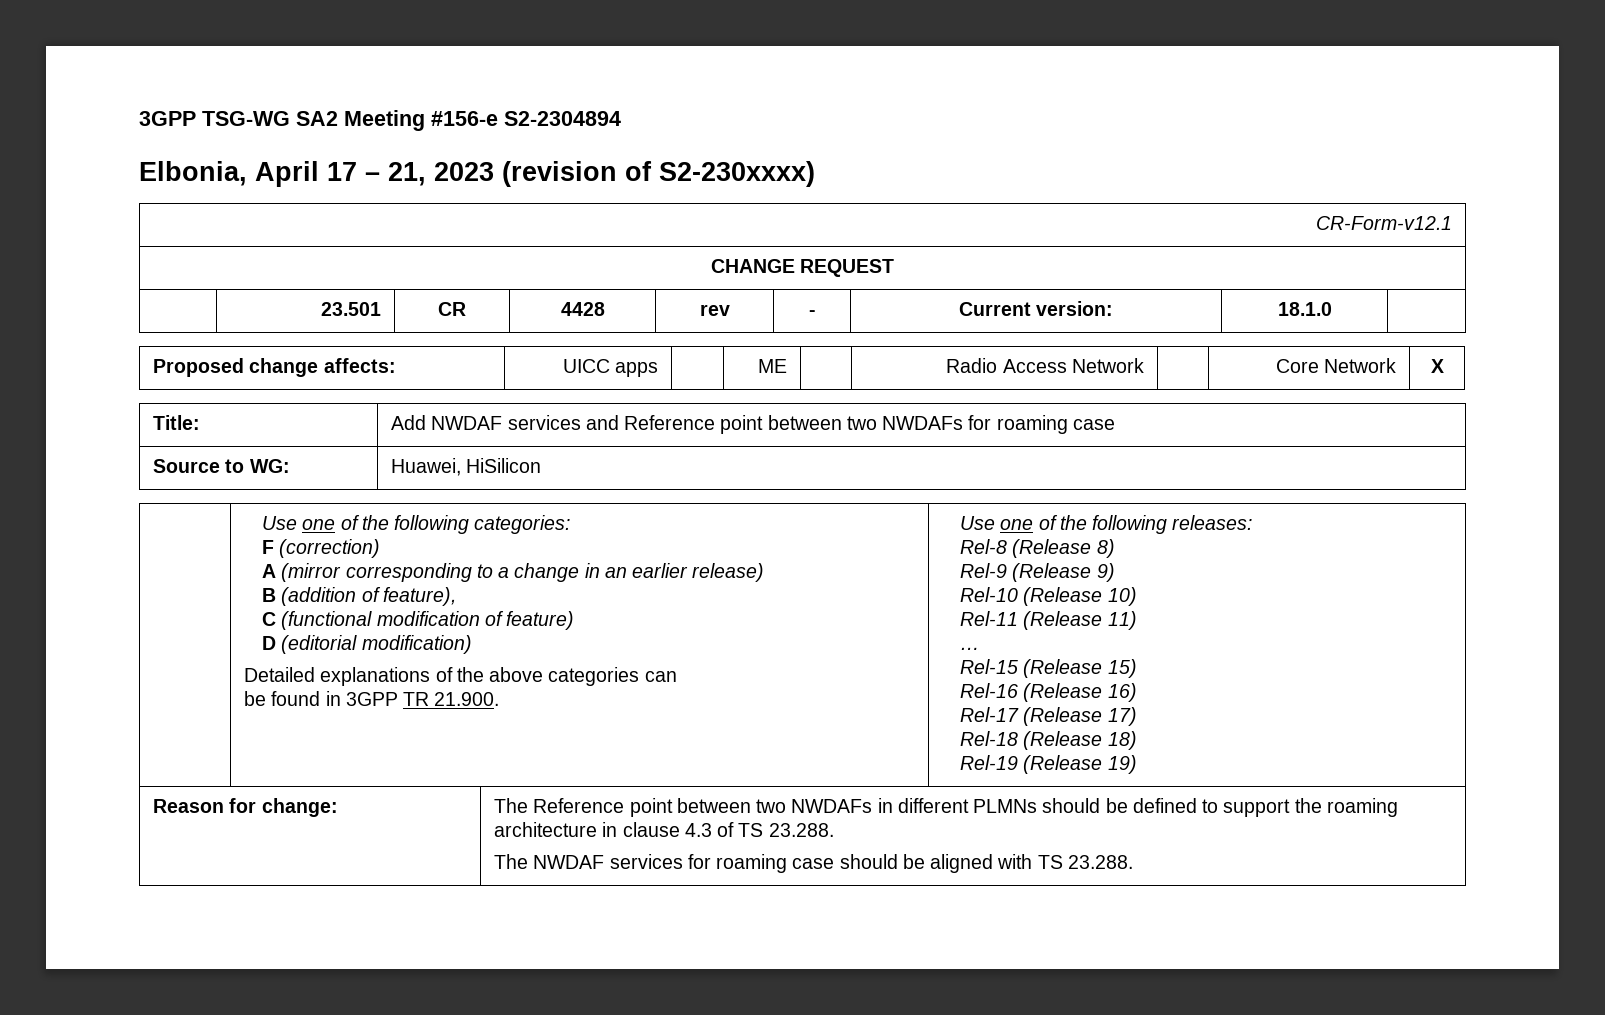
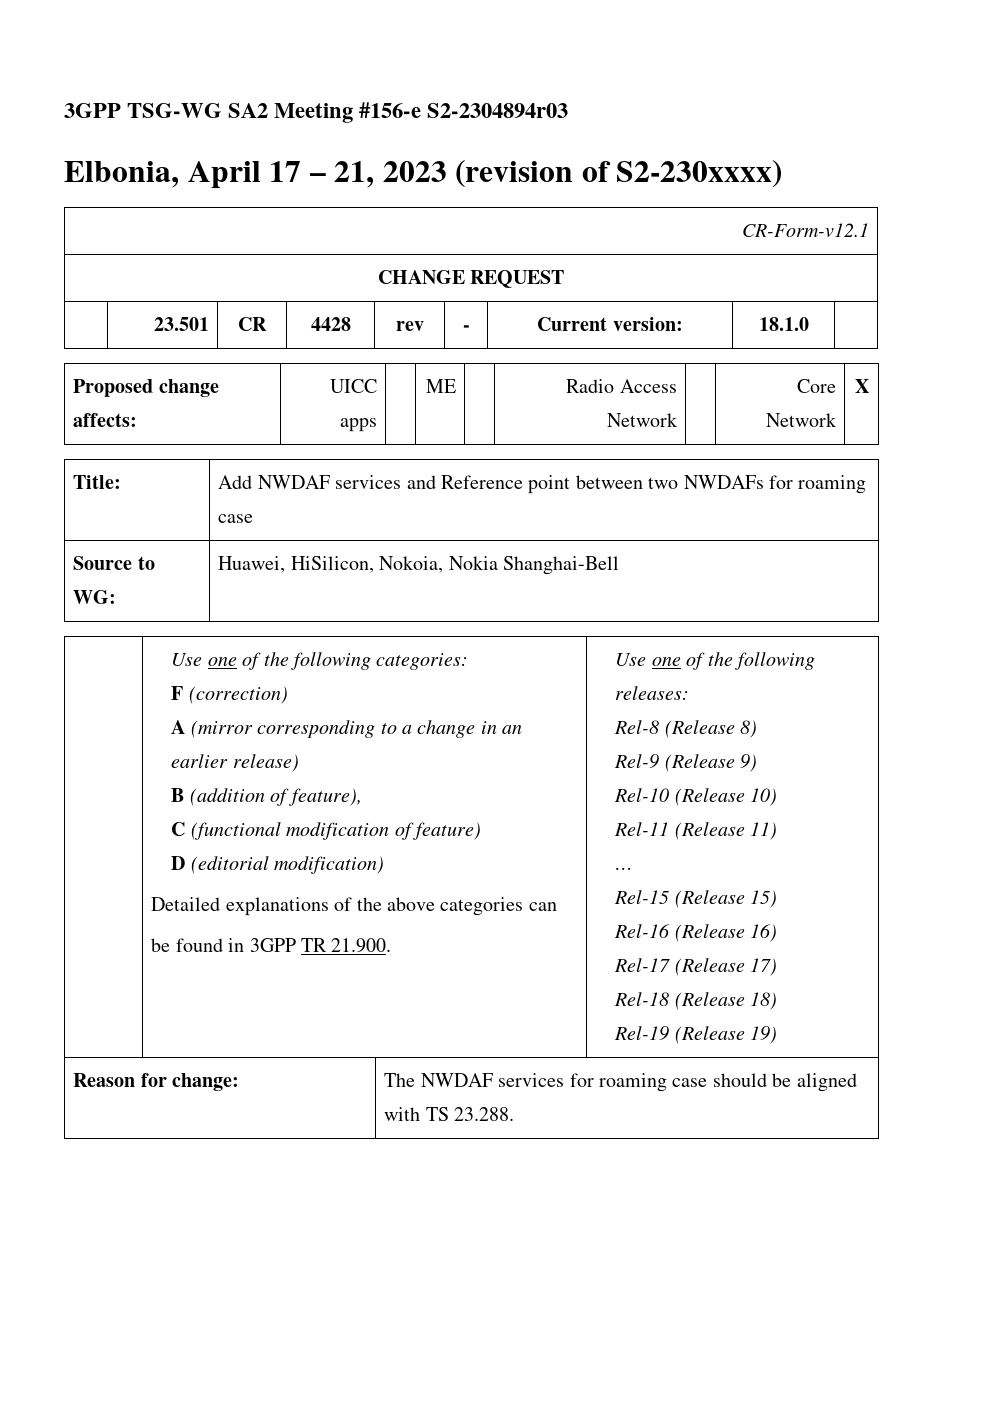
- 3GPP TSG-WG SA2 Meeting #156-e S2-2304894
+ 3GPP TSG-WG SA2 Meeting #156-e S2-2304894r03
- Source to WG: | Huawei, HiSilicon
+ Source to WG: | Huawei, HiSilicon, Nokoia, Nokia Shanghai-Bell
- Reason for change: | The Reference point between two NWDAFs in different PLMNs should be defined to support the roaming architecture in clause 4.3 of TS 23.288.
- The NWDAF services for roaming case should be aligned with TS 23.288.
+ Reason for change: | The NWDAF services for roaming case should be aligned with TS 23.288.

